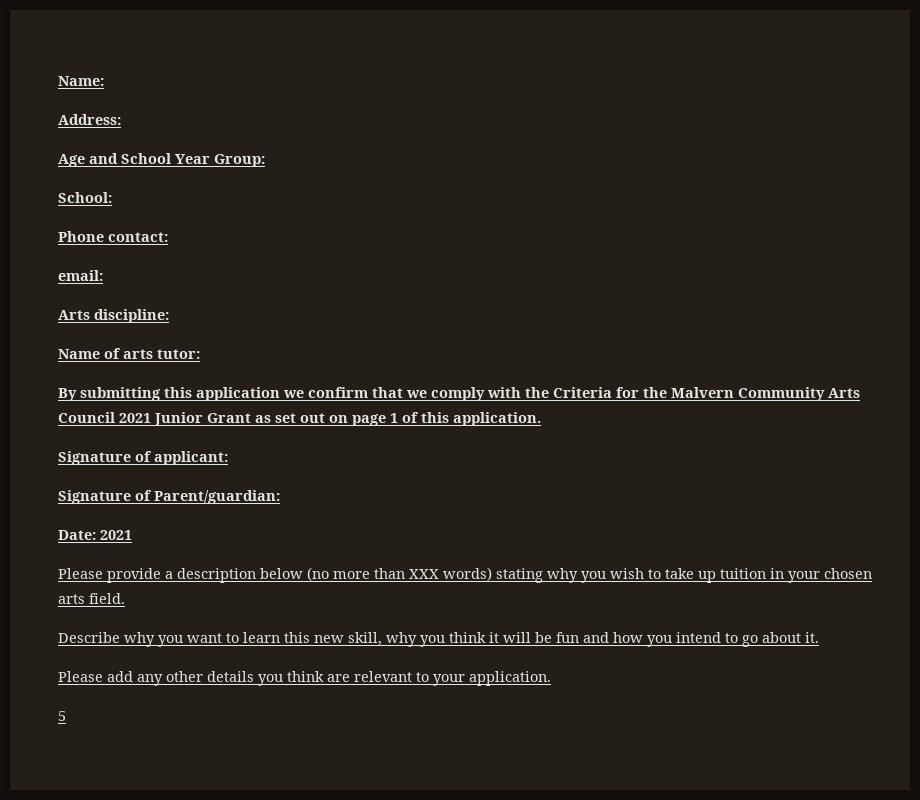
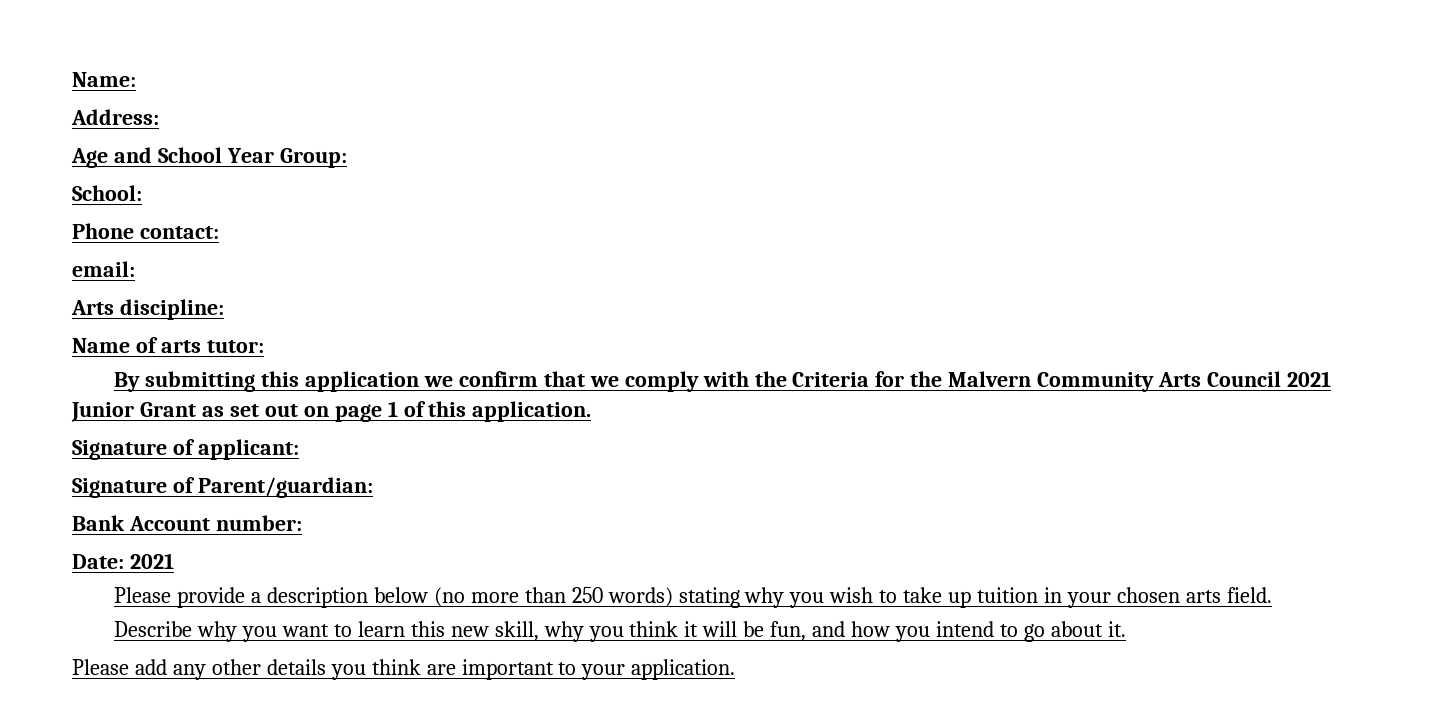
+ Bank Account number:
- Please provide a description below (no more than XXX words) stating why you wish to take up tuition in your chosen arts field.
+ Please provide a description below (no more than 250 words) stating why you wish to take up tuition in your chosen arts field.
- Describe why you want to learn this new skill, why you think it will be fun and how you intend to go about it.
+ Describe why you want to learn this new skill, why you think it will be fun, and how you intend to go about it.
- Please add any other details you think are relevant to your application.
+ Please add any other details you think are important to your application.
- 5

